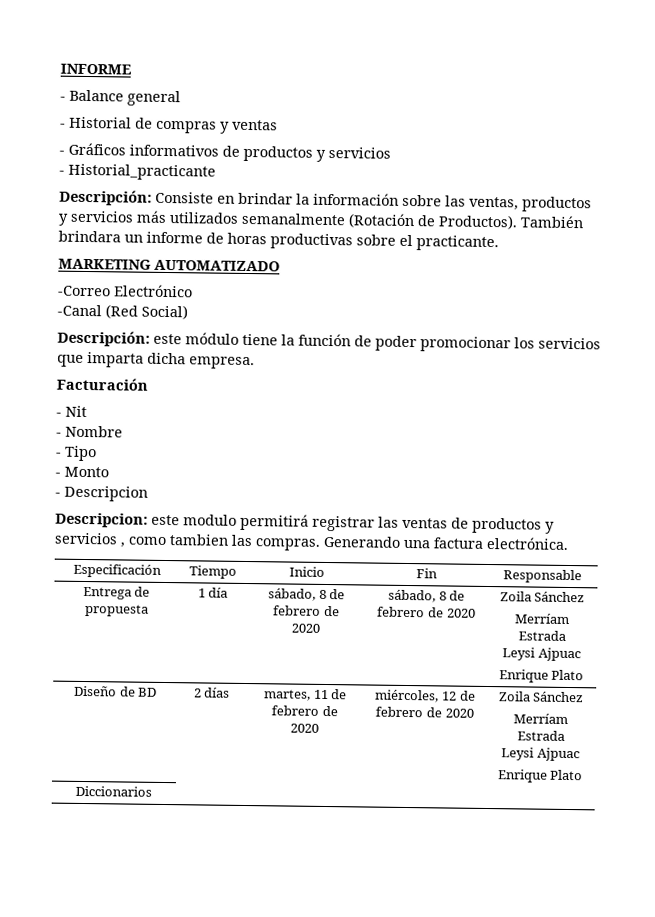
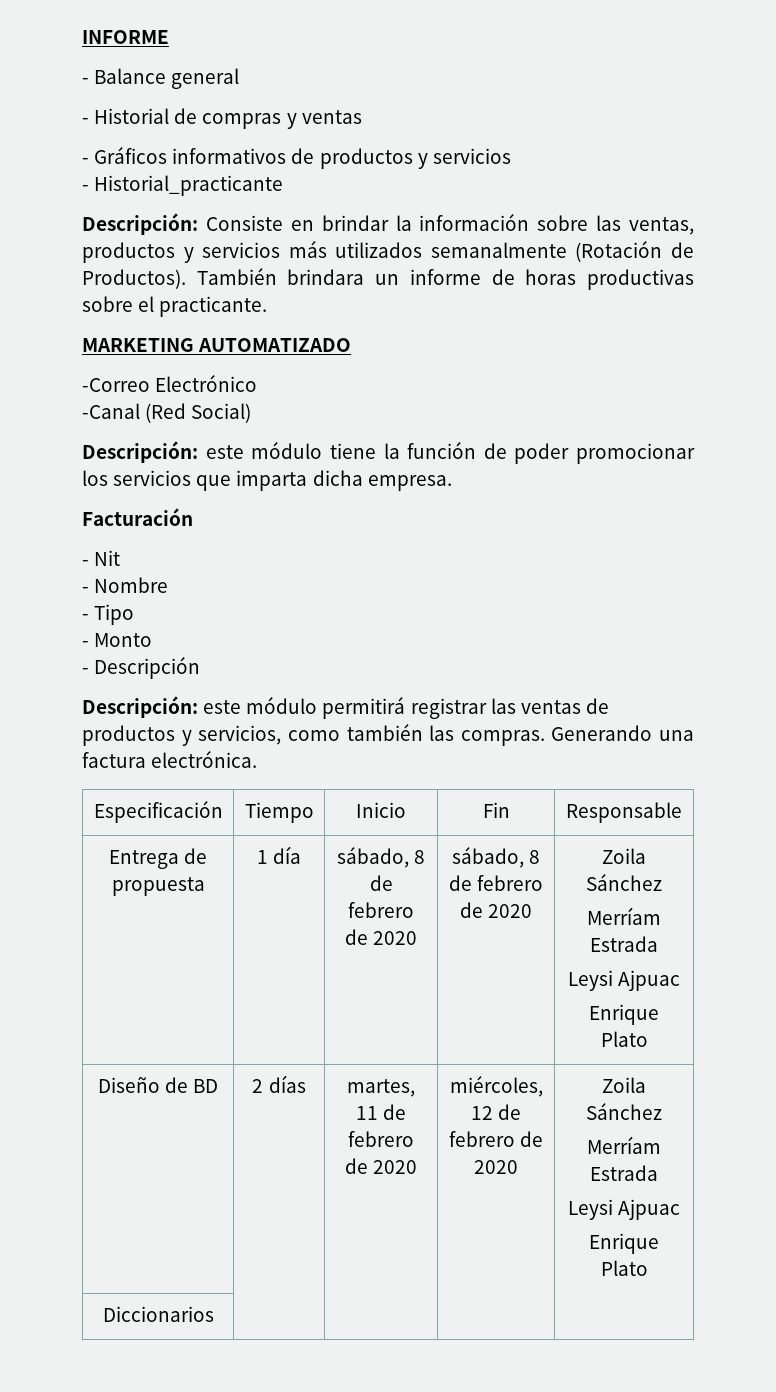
- - Descripcion
- Descripcion: este modulo permitirá registrar las ventas de productos y servicios , como tambien las compras.
+ - Descripción
+ Descripción: este módulo permitirá registrar las ventas de productos y servicios, como también las compras.

